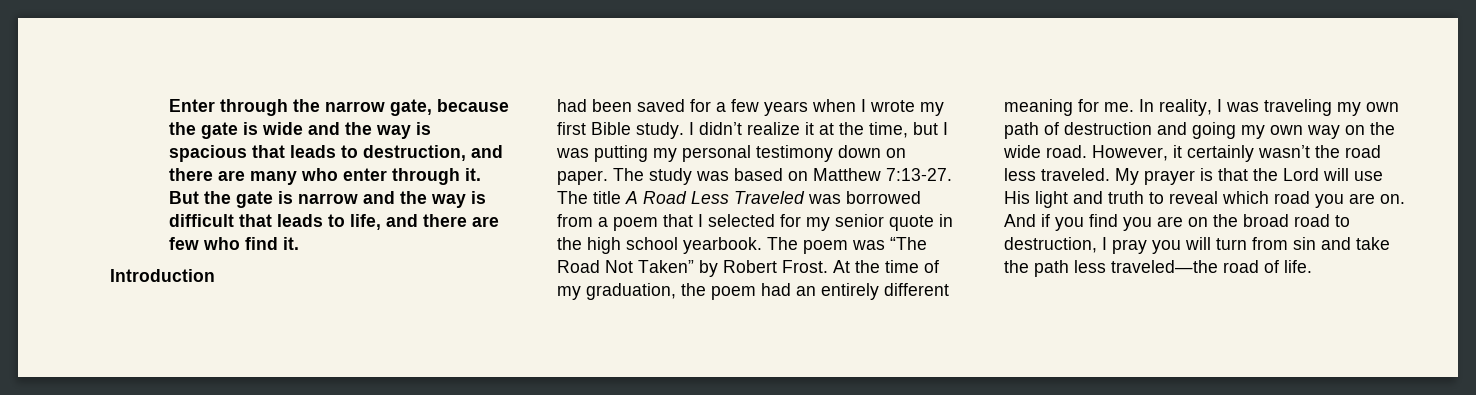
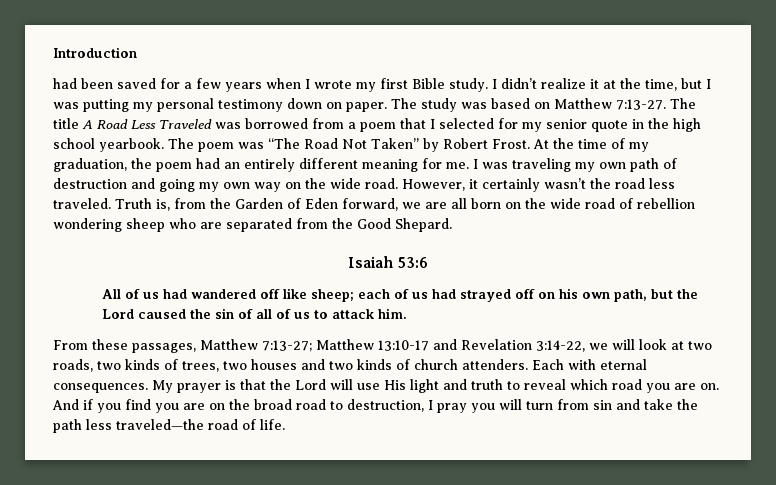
- Enter through the narrow gate, because the gate is wide and the way is spacious that leads to destruction, and there are many who enter through it. But the gate is narrow and the way is difficult that leads to life, and there are few who find it.
- In reality, I was traveling my own path of destruction and going my own way on the wide road.
+ I was traveling my own path of destruction and going my own way on the wide road.
+ Truth is, from the Garden of Eden forward, we are all born on the wide road of rebellion wondering sheep who are separated from the Good Shepard.
+ Isaiah 53:6
+ All of us had wandered off like sheep; each of us had strayed off on his own path, but the Lord caused the sin of all of us to attack him.
+ From these passages, Matthew 7:13-27; Matthew 13:10-17 and Revelation 3:14-22, we will look at two roads, two kinds of trees, two houses and two kinds of church attenders. Each with eternal consequences.

